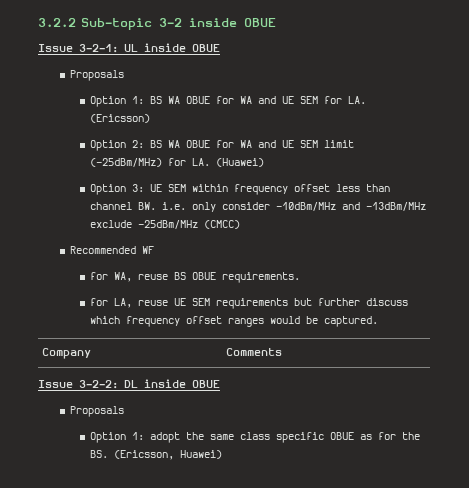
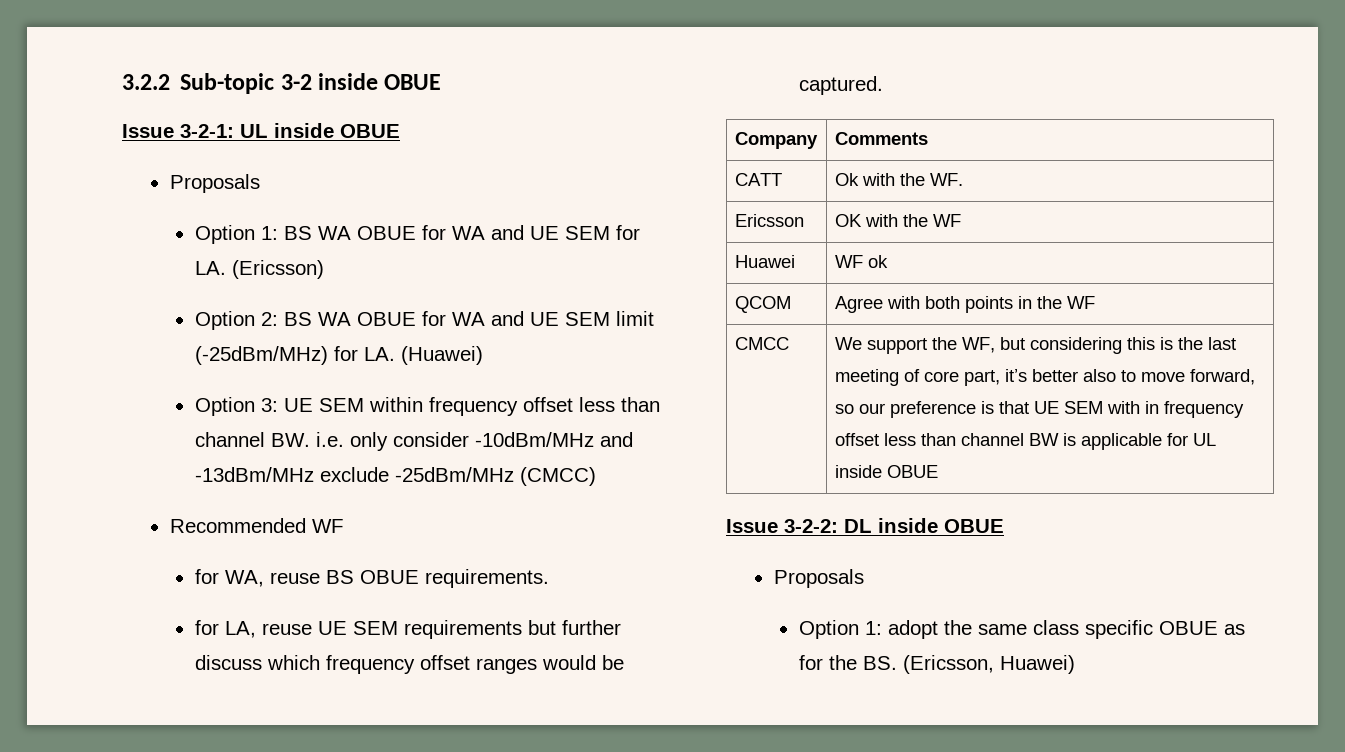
+ CATT | Ok with the WF.
+ Ericsson | OK with the WF
+ Huawei | WF ok
+ QCOM | Agree with both points in the WF
+ CMCC | We support the WF, but considering this is the last meeting of core part, it’s better also to move forward, so our preference is that UE SEM with in frequency offset less than channel BW is applicable for UL inside OBUE

